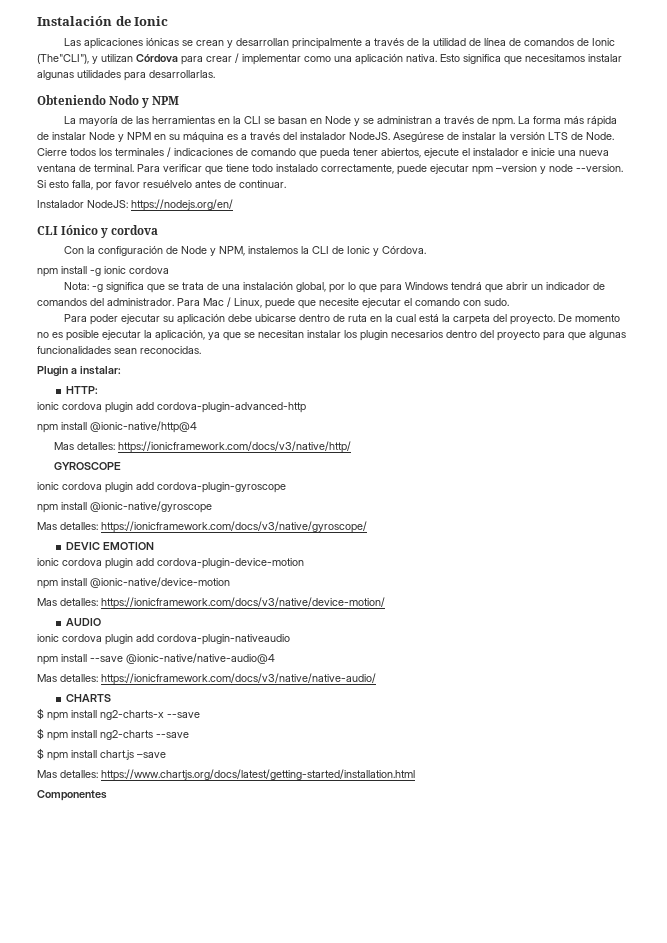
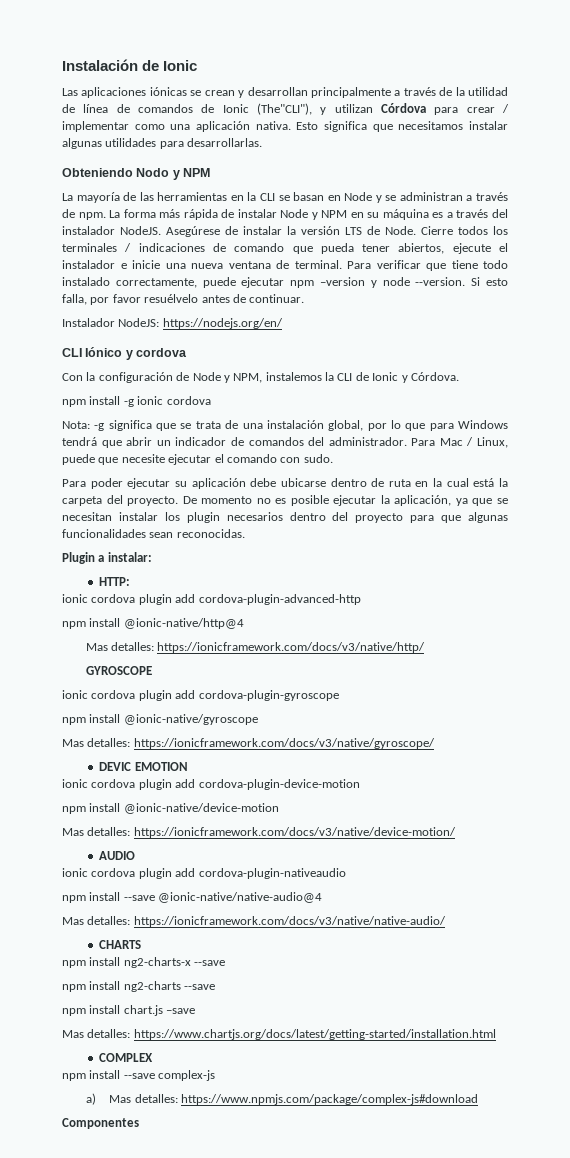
- $ npm install ng2-charts-x --save
+ npm install ng2-charts-x --save
- $ npm install ng2-charts --save
+ npm install ng2-charts --save
- $ npm install chart.js –save
+ npm install chart.js –save
+ COMPLEX
+ npm install --save complex-js
+ a) Mas detalles: https://www.npmjs.com/package/complex-js#download

